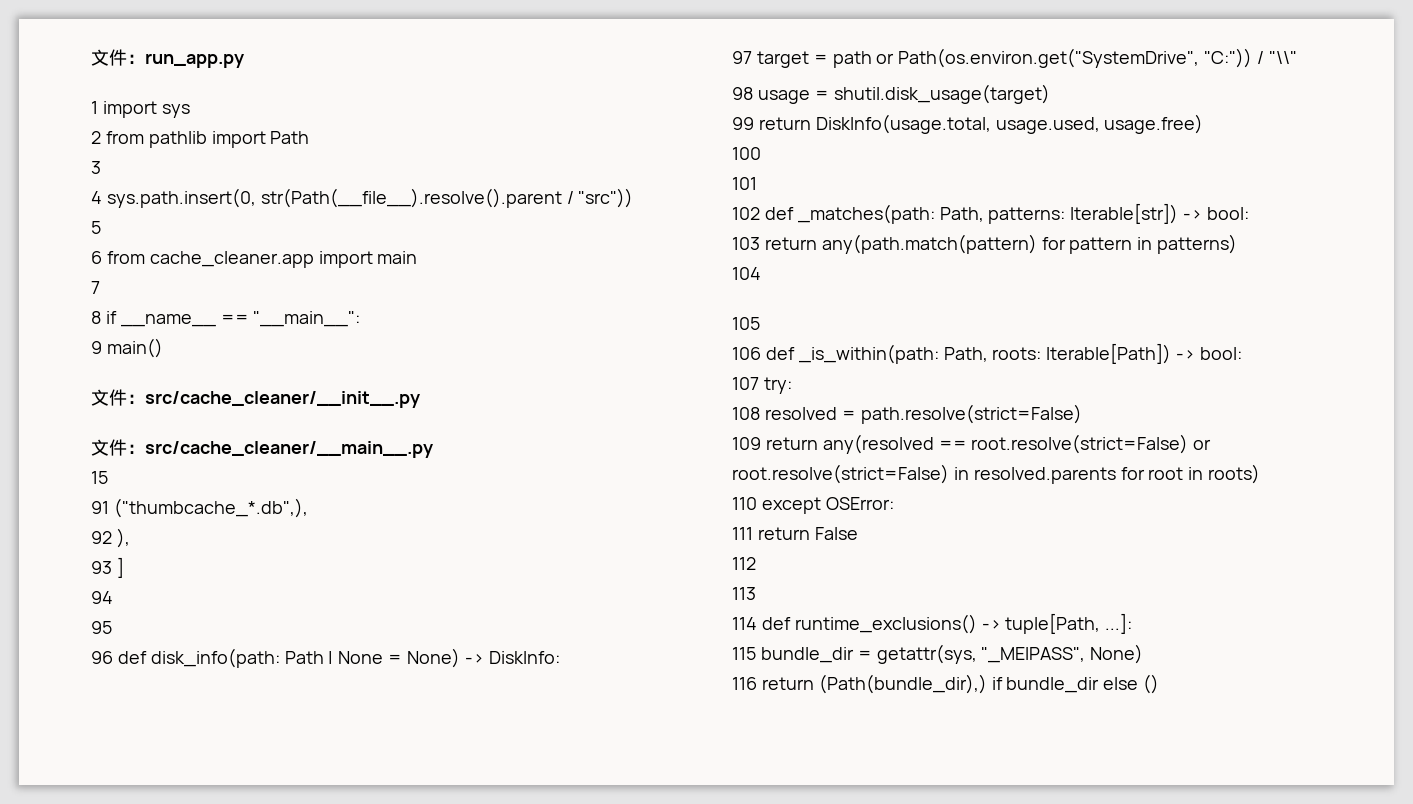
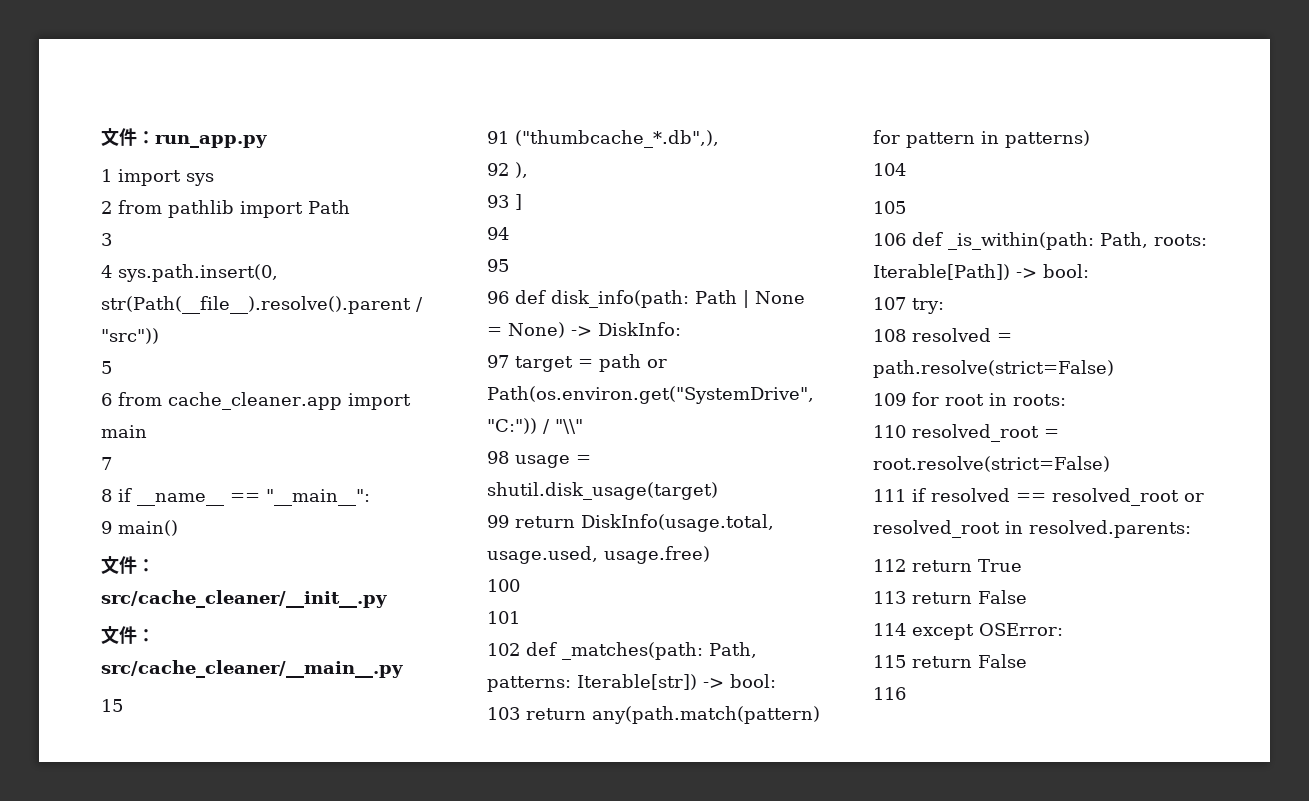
- 109 return any(resolved == root.resolve(strict=False) or root.resolve(strict=False) in resolved.parents for root in roots)
+ 109 for root in roots:
- 110 except OSError:
+ 110 resolved_root = root.resolve(strict=False)
+ 111 if resolved == resolved_root or resolved_root in resolved.parents:
+ 112 return True
+ 113 return False
+ 114 except OSError:
- 111 return False
- 112
- 113
- 114 def runtime_exclusions() -> tuple[Path, ...]:
- 115 bundle_dir = getattr(sys, "_MEIPASS", None)
- 116 return (Path(bundle_dir),) if bundle_dir else ()
+ 115 return False
+ 116

